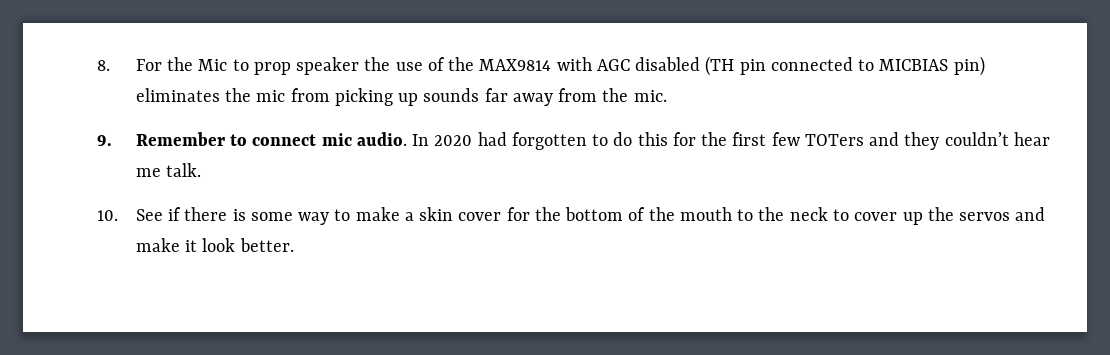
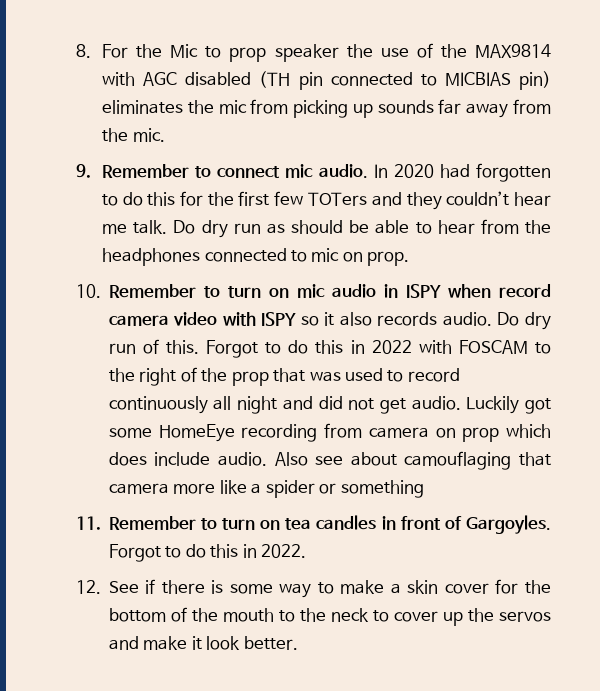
- In 2020 had forgotten to do this for the first few TOTers and they couldn’t hear me talk.
- 10. See if there is some way to make a skin cover for the bottom of the mouth to the neck to cover up the servos and make it look better.
+ In 2020 had forgotten to do this for the first few TOTers and they couldn’t hear me talk. Do dry run as should be able to hear from the headphones connected to mic on prop.
+ 10. Remember to turn on mic audio in ISPY when record camera video with ISPY so it also records audio. Do dry run of this. Forgot to do this in 2022 with FOSCAM to the right of the prop that was used to record continuously all night and did not get audio. Luckily got some HomeEye recording from camera on prop which does include audio. Also see about camouflaging that camera more like a spider or something
+ 11. Remember to turn on tea candles in front of Gargoyles. Forgot to do this in 2022.
+ 12. See if there is some way to make a skin cover for the bottom of the mouth to the neck to cover up the servos and make it look better.

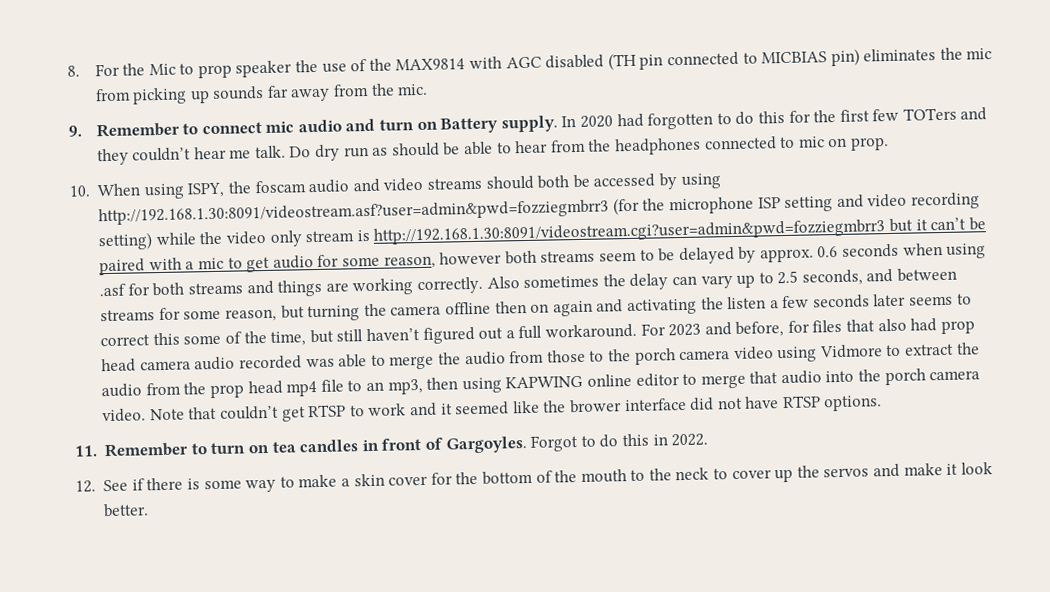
- 9. Remember to connect mic audio.
+ 9. Remember to connect mic audio and turn on Battery supply.
- 10. Remember to turn on mic audio in ISPY when record camera video with ISPY so it also records audio. Do dry run of this. Forgot to do this in 2022 with FOSCAM to the right of the prop that was used to record continuously all night and did not get audio. Luckily got some HomeEye recording from camera on prop which does include audio. Also see about camouflaging that camera more like a spider or something
+ 10. When using ISPY, the foscam audio and video streams should both be accessed by using http://192.168.1.30:8091/videostream.asf?user=admin&pwd=fozziegmbrr3 (for the microphone ISP setting and video recording setting) while the video only stream is http://192.168.1.30:8091/videostream.cgi?user=admin&pwd=fozziegmbrr3 but it can’t be paired with a mic to get audio for some reason, however both streams seem to be delayed by approx. 0.6 seconds when using .asf for both streams and things are working correctly. Also sometimes the delay can vary up to 2.5 seconds, and between streams for some reason, but turning the camera offline then on again and activating the listen a few seconds later seems to correct this some of the time, but still haven’t figured out a full workaround. For 2023 and before, for files that also had prop head camera audio recorded was able to merge the audio from those to the porch camera video using Vidmore to extract the audio from the prop head mp4 file to an mp3, then using KAPWING online editor to merge that audio into the porch camera video. Note that couldn’t get RTSP to work and it seemed like the brower interface did not have RTSP options.

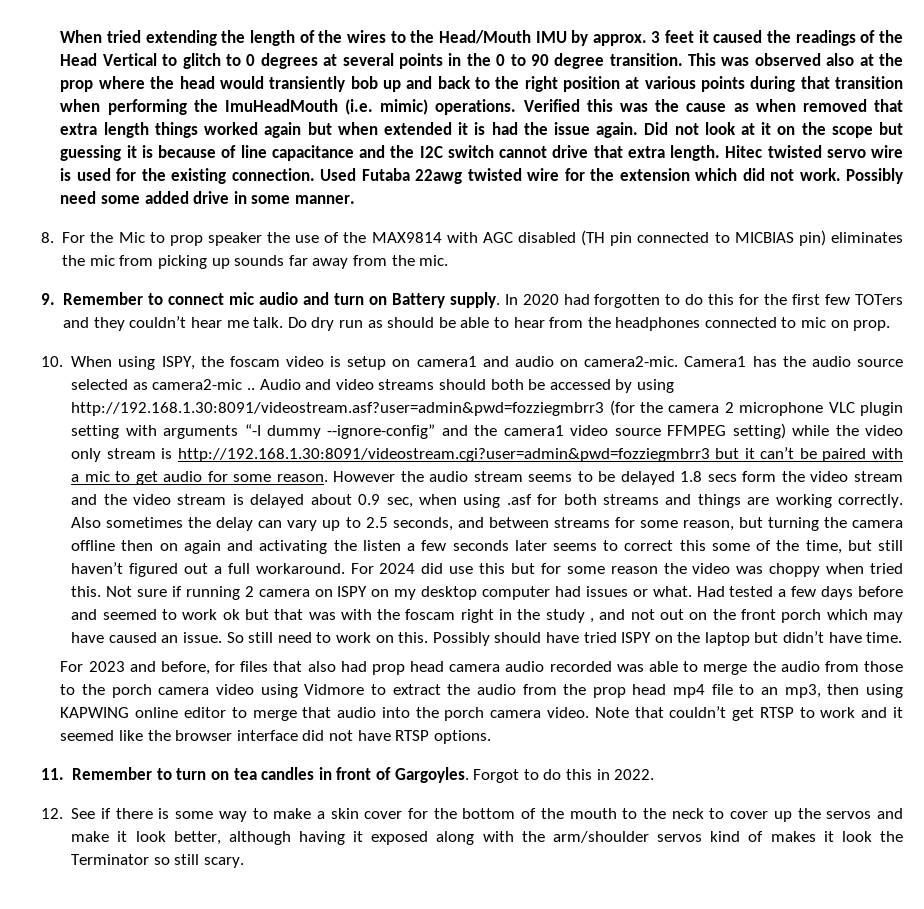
+ When tried extending the length of the wires to the Head/Mouth IMU by approx. 3 feet it caused the readings of the Head Vertical to glitch to 0 degrees at several points in the 0 to 90 degree transition. This was observed also at the prop where the head would transiently bob up and back to the right position at various points during that transition when performing the ImuHeadMouth (i.e. mimic) operations. Verified this was the cause as when removed that extra length things worked again but when extended it is had the issue again. Did not look at it on the scope but guessing it is because of line capacitance and the I2C switch cannot drive that extra length. Hitec twisted servo wire is used for the existing connection. Used Futaba 22awg twisted wire for the extension which did not work. Possibly need some added drive in some manner.
- 10. When using ISPY, the foscam audio and video streams should both be accessed by using http://192.168.1.30:8091/videostream.asf?user=admin&pwd=fozziegmbrr3 (for the microphone ISP setting and video recording setting) while the video only stream is http://192.168.1.30:8091/videostream.cgi?user=admin&pwd=fozziegmbrr3 but it can’t be paired with a mic to get audio for some reason, however both streams seem to be delayed by approx. 0.6 seconds when using .asf for both streams and things are working correctly.
+ 10. When using ISPY, the foscam video is setup on camera1 and audio on camera2-mic. Camera1 has the audio source selected as camera2-mic .. Audio and video streams should both be accessed by using http://192.168.1.30:8091/videostream.asf?user=admin&pwd=fozziegmbrr3 (for the camera 2 microphone VLC plugin setting with arguments “-I dummy --ignore-config” and the camera1 video source FFMPEG setting) while the video only stream is http://192.168.1.30:8091/videostream.cgi?user=admin&pwd=fozziegmbrr3 but it can’t be paired with a mic to get audio for some reason. However the audio stream seems to be delayed 1.8 secs form the video stream and the video stream is delayed about 0.9 sec, when using .asf for both streams and things are working correctly.
+ For 2024 did use this but for some reason the video was choppy when tried this. Not sure if running 2 camera on ISPY on my desktop computer had issues or what. Had tested a few days before and seemed to work ok but that was with the foscam right in the study , and not out on the front porch which may have caused an issue. So still need to work on this. Possibly should have tried ISPY on the laptop but didn’t have time.
- Note that couldn’t get RTSP to work and it seemed like the brower interface did not have RTSP options.
+ Note that couldn’t get RTSP to work and it seemed like the browser interface did not have RTSP options.
- 12. See if there is some way to make a skin cover for the bottom of the mouth to the neck to cover up the servos and make it look better.
+ 12. See if there is some way to make a skin cover for the bottom of the mouth to the neck to cover up the servos and make it look better, although having it exposed along with the arm/shoulder servos kind of makes it look the Terminator so still scary.

